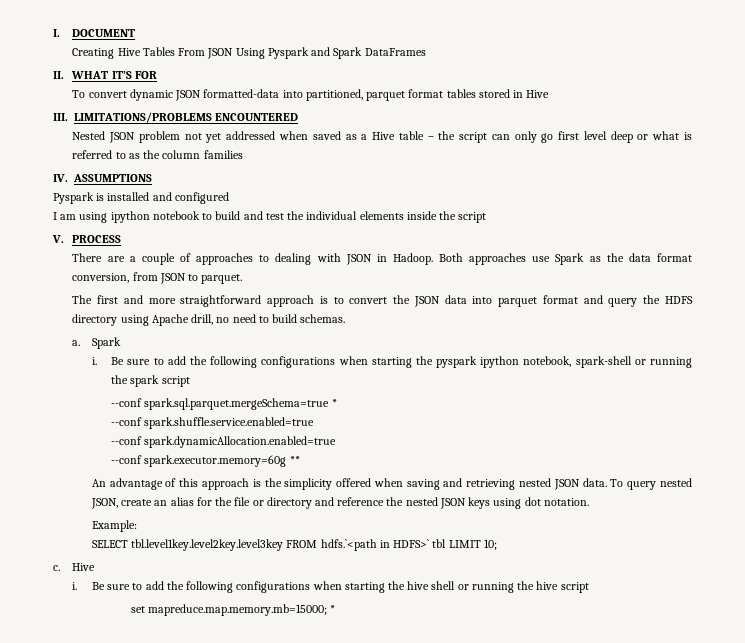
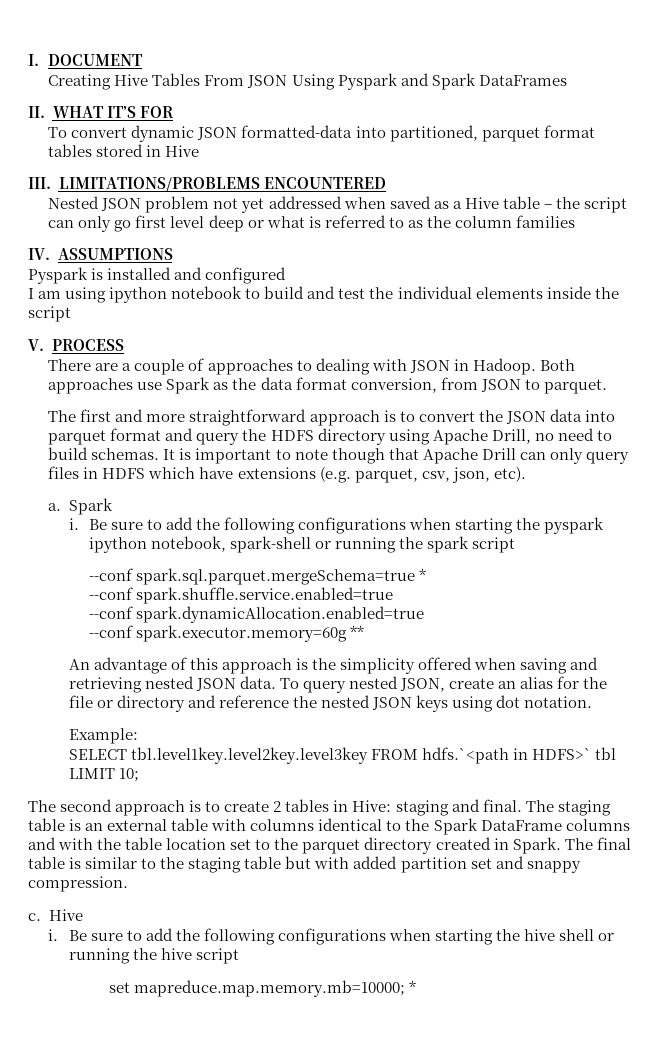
- The first and more straightforward approach is to convert the JSON data into parquet format and query the HDFS directory using Apache drill, no need to build schemas.
+ The first and more straightforward approach is to convert the JSON data into parquet format and query the HDFS directory using Apache Drill, no need to build schemas. It is important to note though that Apache Drill can only query files in HDFS which have extensions (e.g. parquet, csv, json, etc).
+ The second approach is to create 2 tables in Hive: staging and final. The staging table is an external table with columns identical to the Spark DataFrame columns and with the table location set to the parquet directory created in Spark. The final table is similar to the staging table but with added partition set and snappy compression.
- set mapreduce.map.memory.mb=15000; *
+ set mapreduce.map.memory.mb=10000; *

